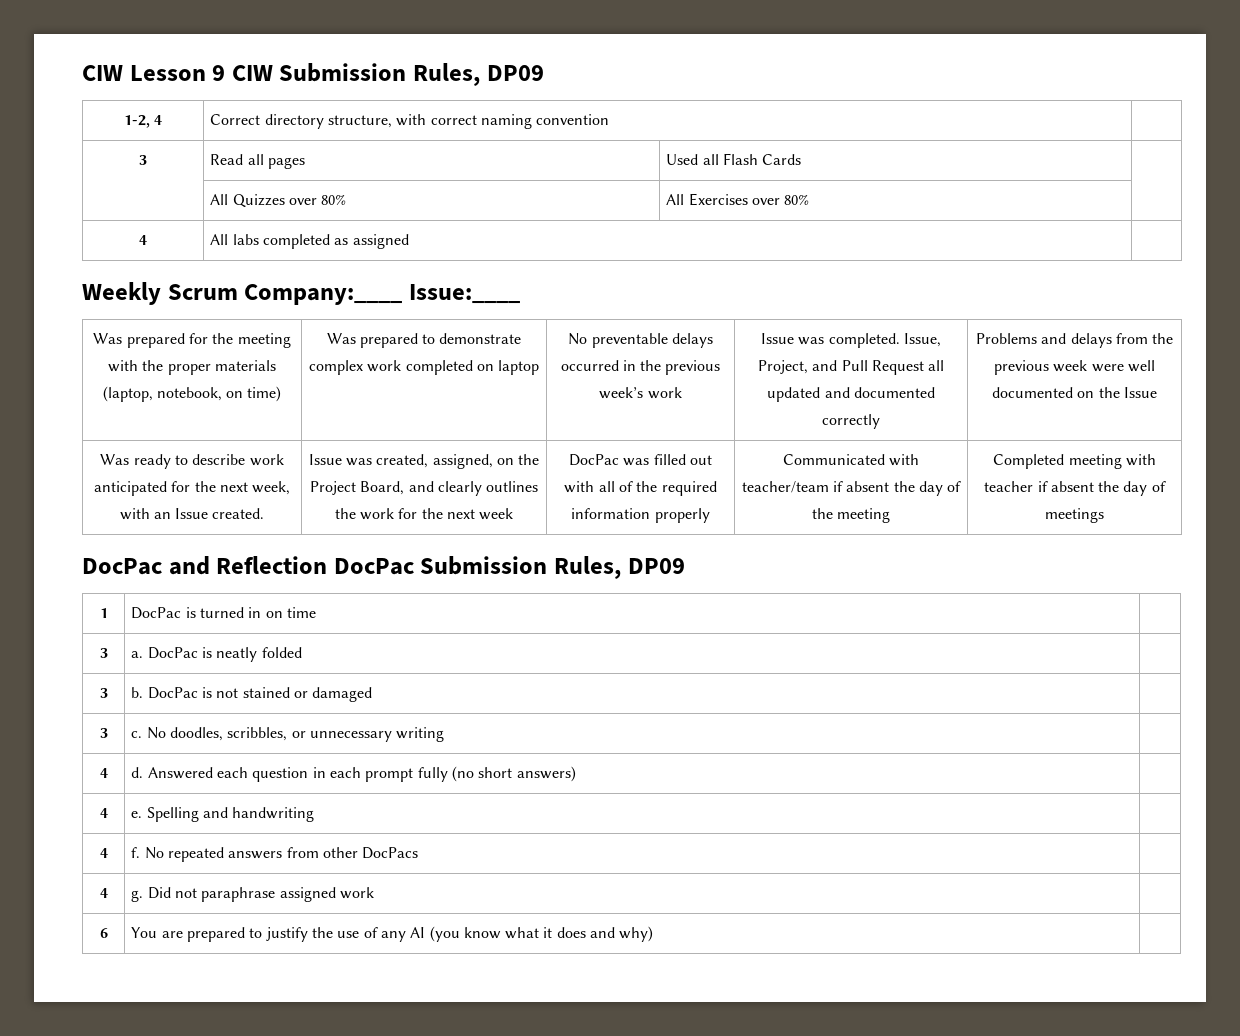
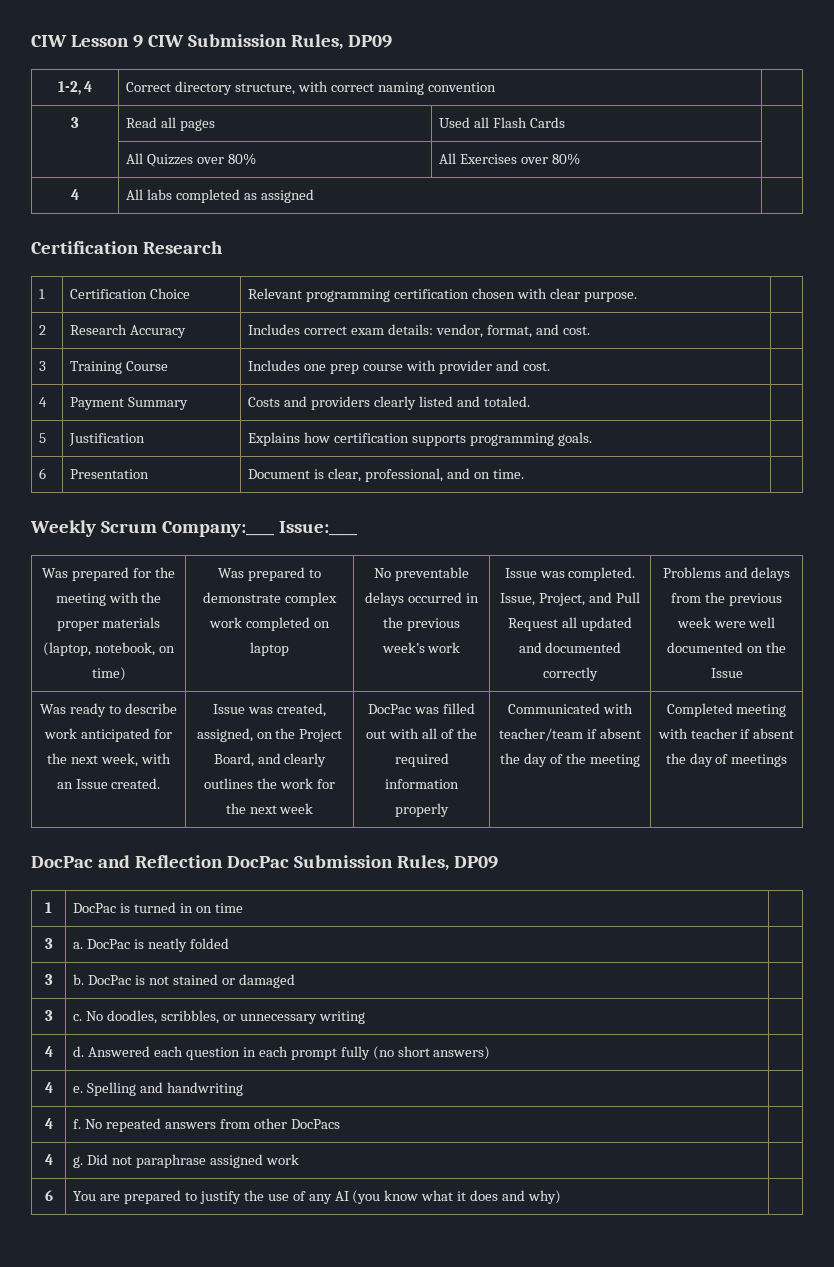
+ Certification Research
+ 1 | Certification Choice | Relevant programming certification chosen with clear purpose. |
+ 2 | Research Accuracy | Includes correct exam details: vendor, format, and cost. |
+ 3 | Training Course | Includes one prep course with provider and cost. |
+ 4 | Payment Summary | Costs and providers clearly listed and totaled. |
+ 5 | Justification | Explains how certification supports programming goals. |
+ 6 | Presentation | Document is clear, professional, and on time. |

